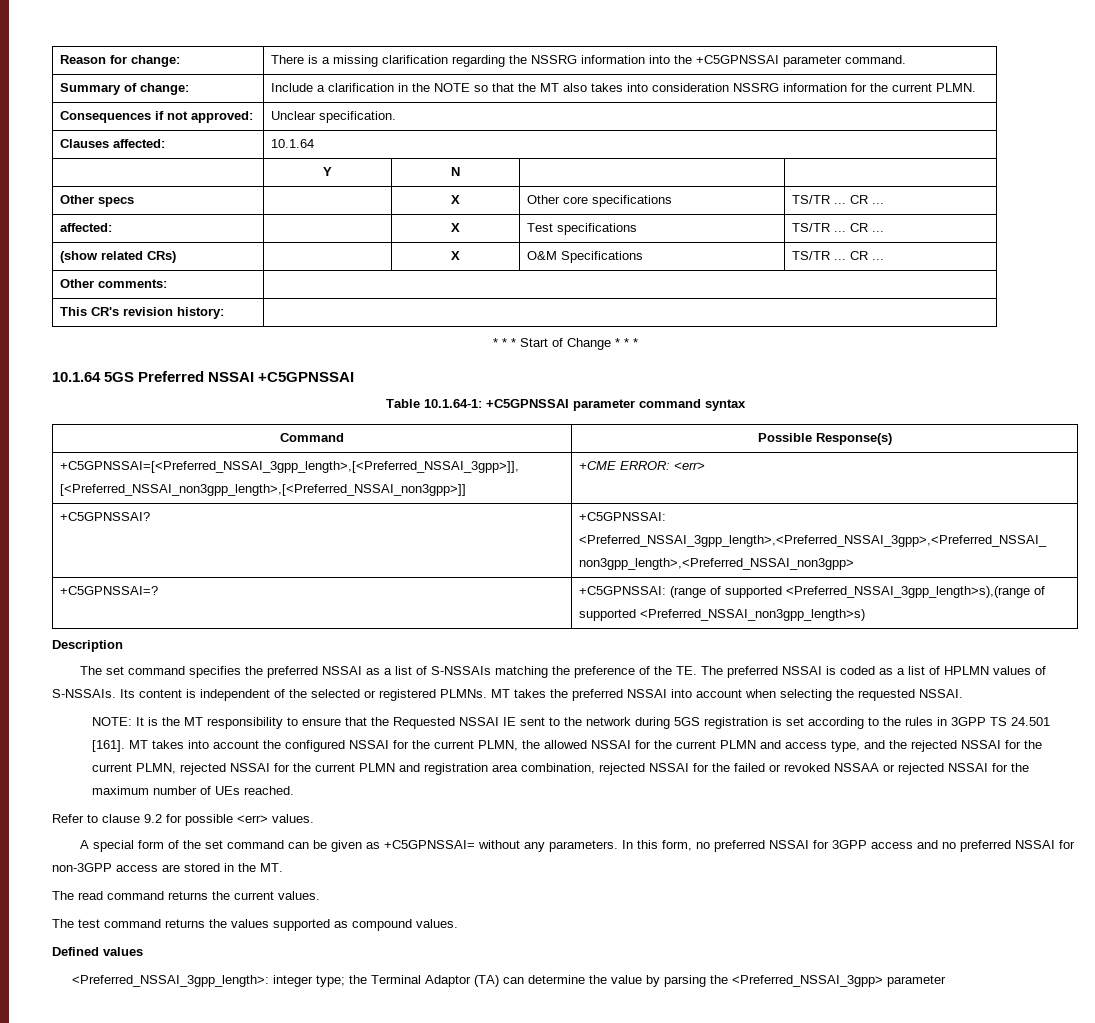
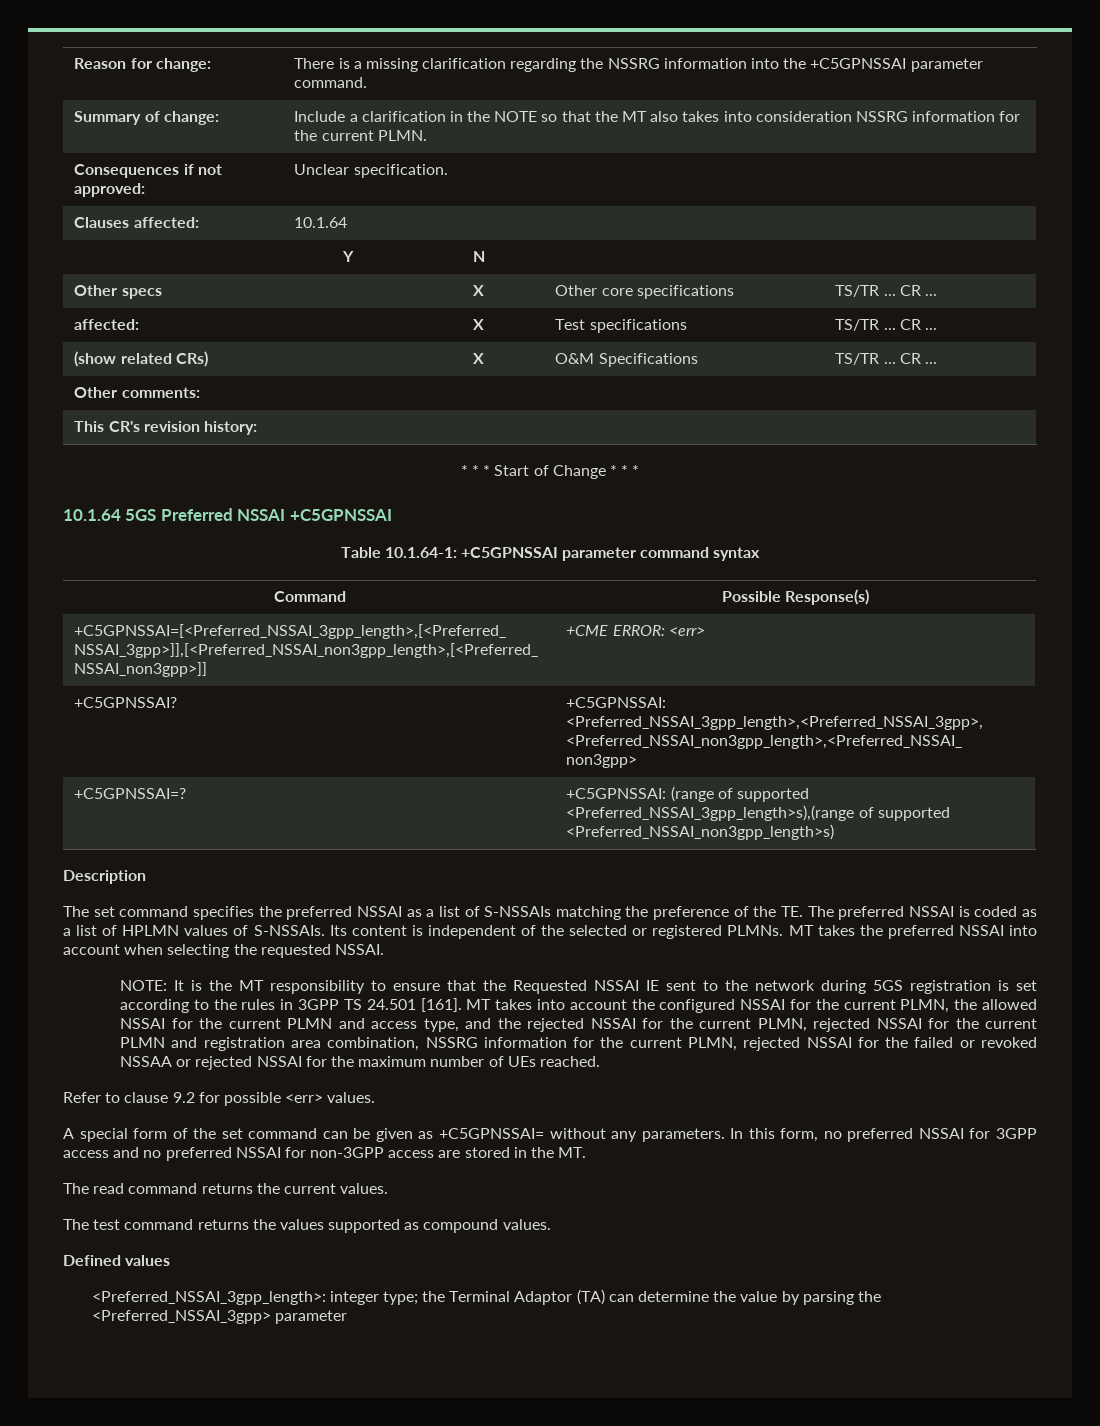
- MT takes into account the configured NSSAI for the current PLMN, the allowed NSSAI for the current PLMN and access type, and the rejected NSSAI for the current PLMN, rejected NSSAI for the current PLMN and registration area combination, rejected NSSAI for the failed or revoked NSSAA or rejected NSSAI for the maximum number of UEs reached.
+ MT takes into account the configured NSSAI for the current PLMN, the allowed NSSAI for the current PLMN and access type, and the rejected NSSAI for the current PLMN, rejected NSSAI for the current PLMN and registration area combination, NSSRG information for the current PLMN, rejected NSSAI for the failed or revoked NSSAA or rejected NSSAI for the maximum number of UEs reached.

